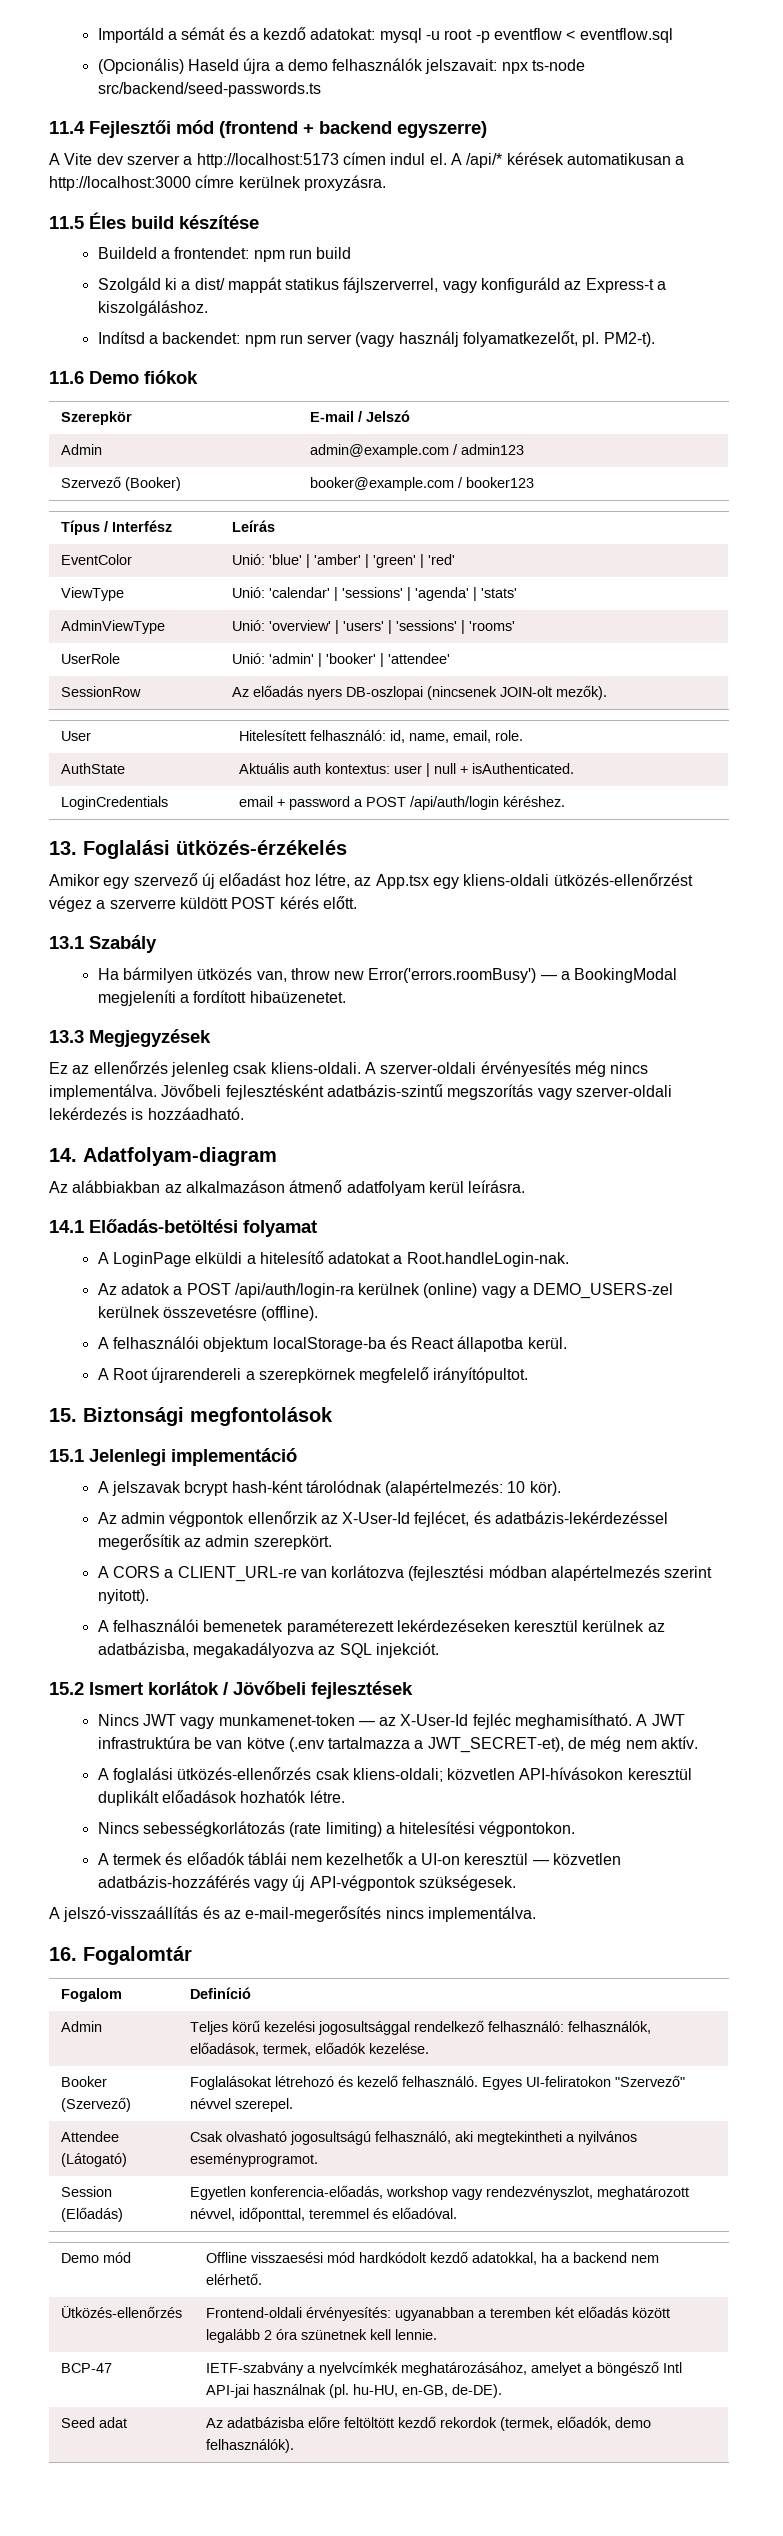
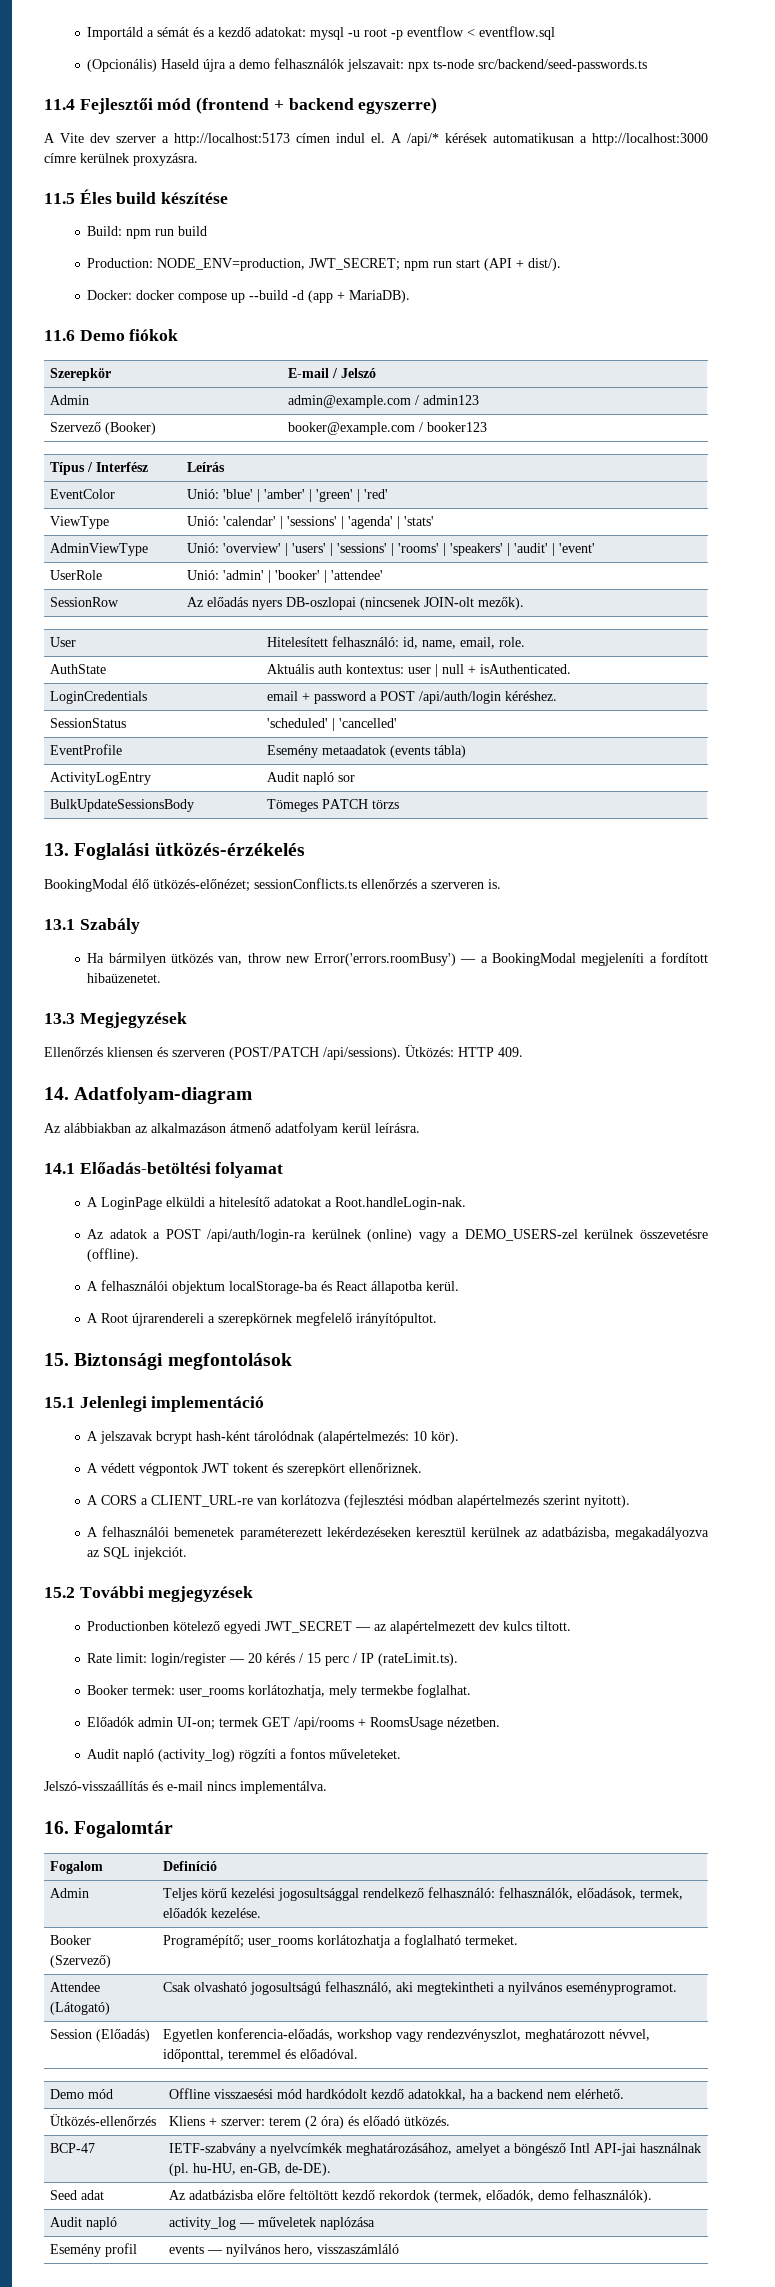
- Buildeld a frontendet: npm run build
+ Build: npm run build
- Szolgáld ki a dist/ mappát statikus fájlszerverrel, vagy konfiguráld az Express-t a kiszolgáláshoz.
- Indítsd a backendet: npm run server (vagy használj folyamatkezelőt, pl. PM2-t).
+ Production: NODE_ENV=production, JWT_SECRET; npm run start (API + dist/).
+ Docker: docker compose up --build -d (app + MariaDB).
- AdminViewType | Unió: 'overview' | 'users' | 'sessions' | 'rooms'
+ AdminViewType | Unió: 'overview' | 'users' | 'sessions' | 'rooms' | 'speakers' | 'audit' | 'event'
+ SessionStatus | 'scheduled' | 'cancelled'
+ EventProfile | Esemény metaadatok (events tábla)
+ ActivityLogEntry | Audit napló sor
+ BulkUpdateSessionsBody | Tömeges PATCH törzs
  13. Foglalási ütközés-érzékelés
- Amikor egy szervező új előadást hoz létre, az App.tsx egy kliens-oldali ütközés-ellenőrzést végez a szerverre küldött POST kérés előtt.
+ BookingModal élő ütközés-előnézet; sessionConflicts.ts ellenőrzés a szerveren is.
- Ez az ellenőrzés jelenleg csak kliens-oldali. A szerver-oldali érvényesítés még nincs implementálva. Jövőbeli fejlesztésként adatbázis-szintű megszorítás vagy szerver-oldali lekérdezés is hozzáadható.
+ Ellenőrzés kliensen és szerveren (POST/PATCH /api/sessions). Ütközés: HTTP 409.
- Az admin végpontok ellenőrzik az X-User-Id fejlécet, és adatbázis-lekérdezéssel megerősítik az admin szerepkört.
+ A védett végpontok JWT tokent és szerepkört ellenőriznek.
- 15.2 Ismert korlátok / Jövőbeli fejlesztések
- Nincs JWT vagy munkamenet-token — az X-User-Id fejléc meghamisítható. A JWT infrastruktúra be van kötve (.env tartalmazza a JWT_SECRET-et), de még nem aktív.
- A foglalási ütközés-ellenőrzés csak kliens-oldali; közvetlen API-hívásokon keresztül duplikált előadások hozhatók létre.
- Nincs sebességkorlátozás (rate limiting) a hitelesítési végpontokon.
- A termek és előadók táblái nem kezelhetők a UI-on keresztül — közvetlen adatbázis-hozzáférés vagy új API-végpontok szükségesek.
- A jelszó-visszaállítás és az e-mail-megerősítés nincs implementálva.
+ 15.2 További megjegyzések
+ Productionben kötelező egyedi JWT_SECRET — az alapértelmezett dev kulcs tiltott.
+ Rate limit: login/register — 20 kérés / 15 perc / IP (rateLimit.ts).
+ Booker termek: user_rooms korlátozhatja, mely termekbe foglalhat.
+ Előadók admin UI-on; termek GET /api/rooms + RoomsUsage nézetben.
+ Audit napló (activity_log) rögzíti a fontos műveleteket.
+ Jelszó-visszaállítás és e-mail nincs implementálva.
- Booker (Szervező) | Foglalásokat létrehozó és kezelő felhasználó. Egyes UI-feliratokon "Szervező" névvel szerepel.
+ Booker (Szervező) | Programépítő; user_rooms korlátozhatja a foglalható termeket.
- Ütközés-ellenőrzés | Frontend-oldali érvényesítés: ugyanabban a teremben két előadás között legalább 2 óra szünetnek kell lennie.
+ Ütközés-ellenőrzés | Kliens + szerver: terem (2 óra) és előadó ütközés.
+ Audit napló | activity_log — műveletek naplózása
+ Esemény profil | events — nyilvános hero, visszaszámláló

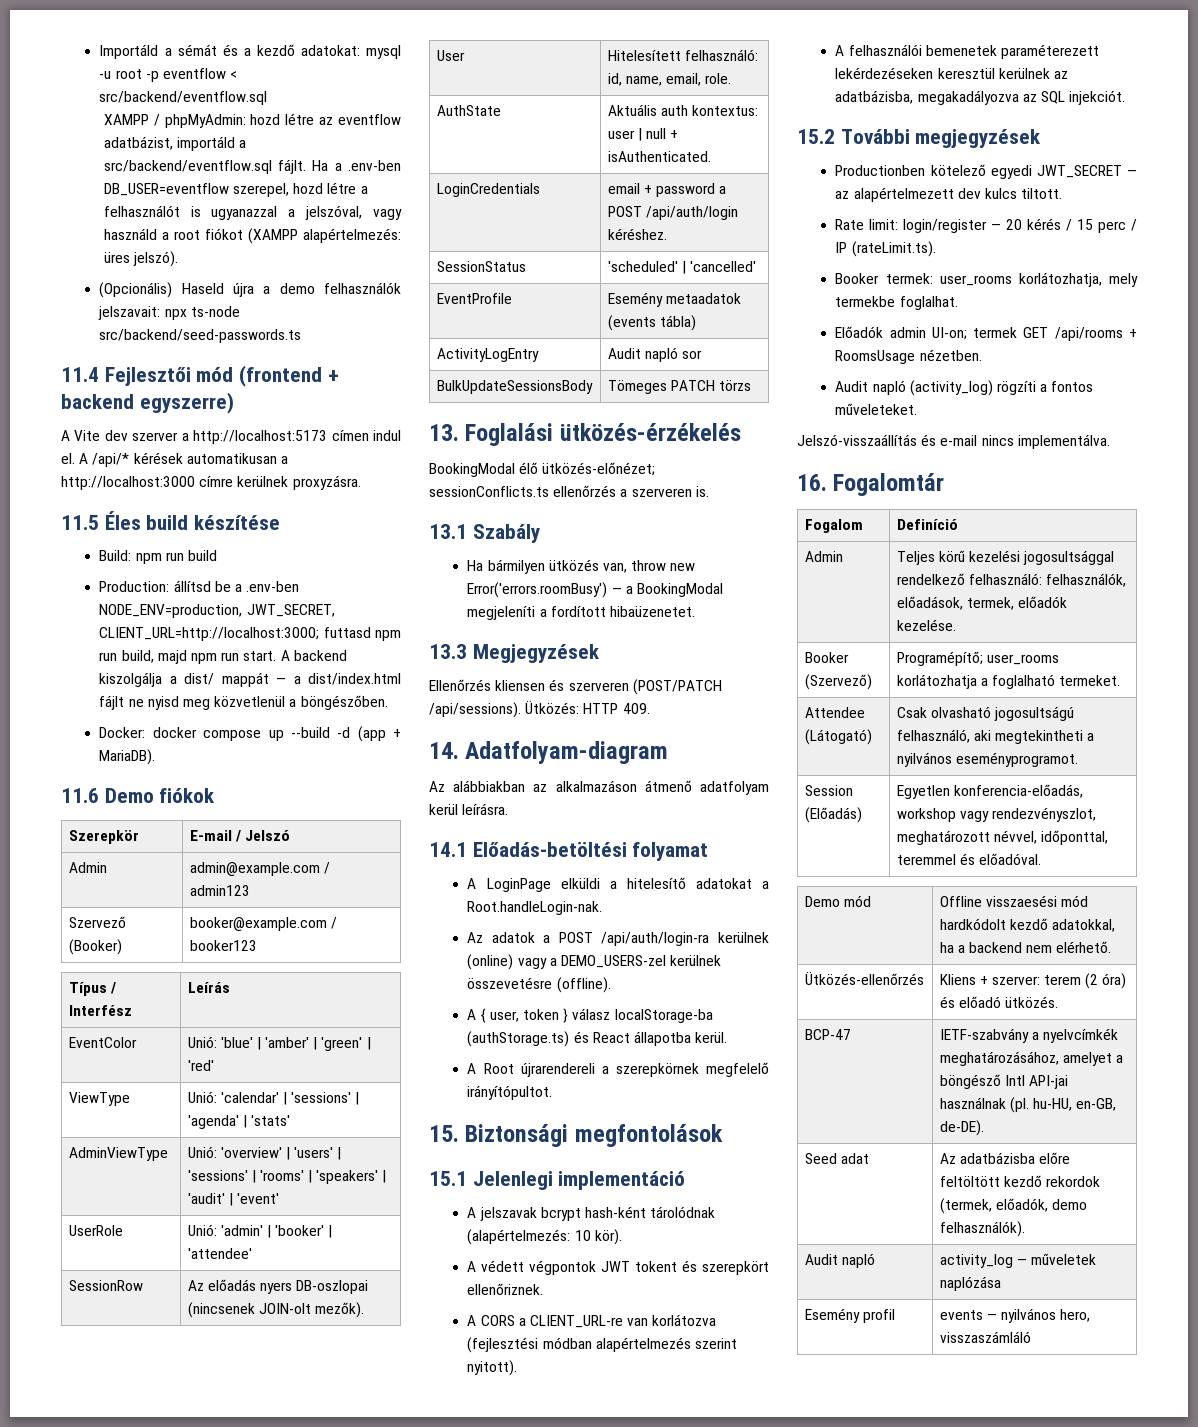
- Importáld a sémát és a kezdő adatokat: mysql -u root -p eventflow < eventflow.sql
+ Importáld a sémát és a kezdő adatokat: mysql -u root -p eventflow < src/backend/eventflow.sql
+ XAMPP / phpMyAdmin: hozd létre az eventflow adatbázist, importáld a src/backend/eventflow.sql fájlt. Ha a .env-ben DB_USER=eventflow szerepel, hozd létre a felhasználót is ugyanazzal a jelszóval, vagy használd a root fiókot (XAMPP alapértelmezés: üres jelszó).
- Production: NODE_ENV=production, JWT_SECRET; npm run start (API + dist/).
+ Production: állítsd be a .env-ben NODE_ENV=production, JWT_SECRET, CLIENT_URL=http://localhost:3000; futtasd npm run build, majd npm run start. A backend kiszolgálja a dist/ mappát — a dist/index.html fájlt ne nyisd meg közvetlenül a böngészőben.
- A felhasználói objektum localStorage-ba és React állapotba kerül.
+ A { user, token } válasz localStorage-ba (authStorage.ts) és React állapotba kerül.

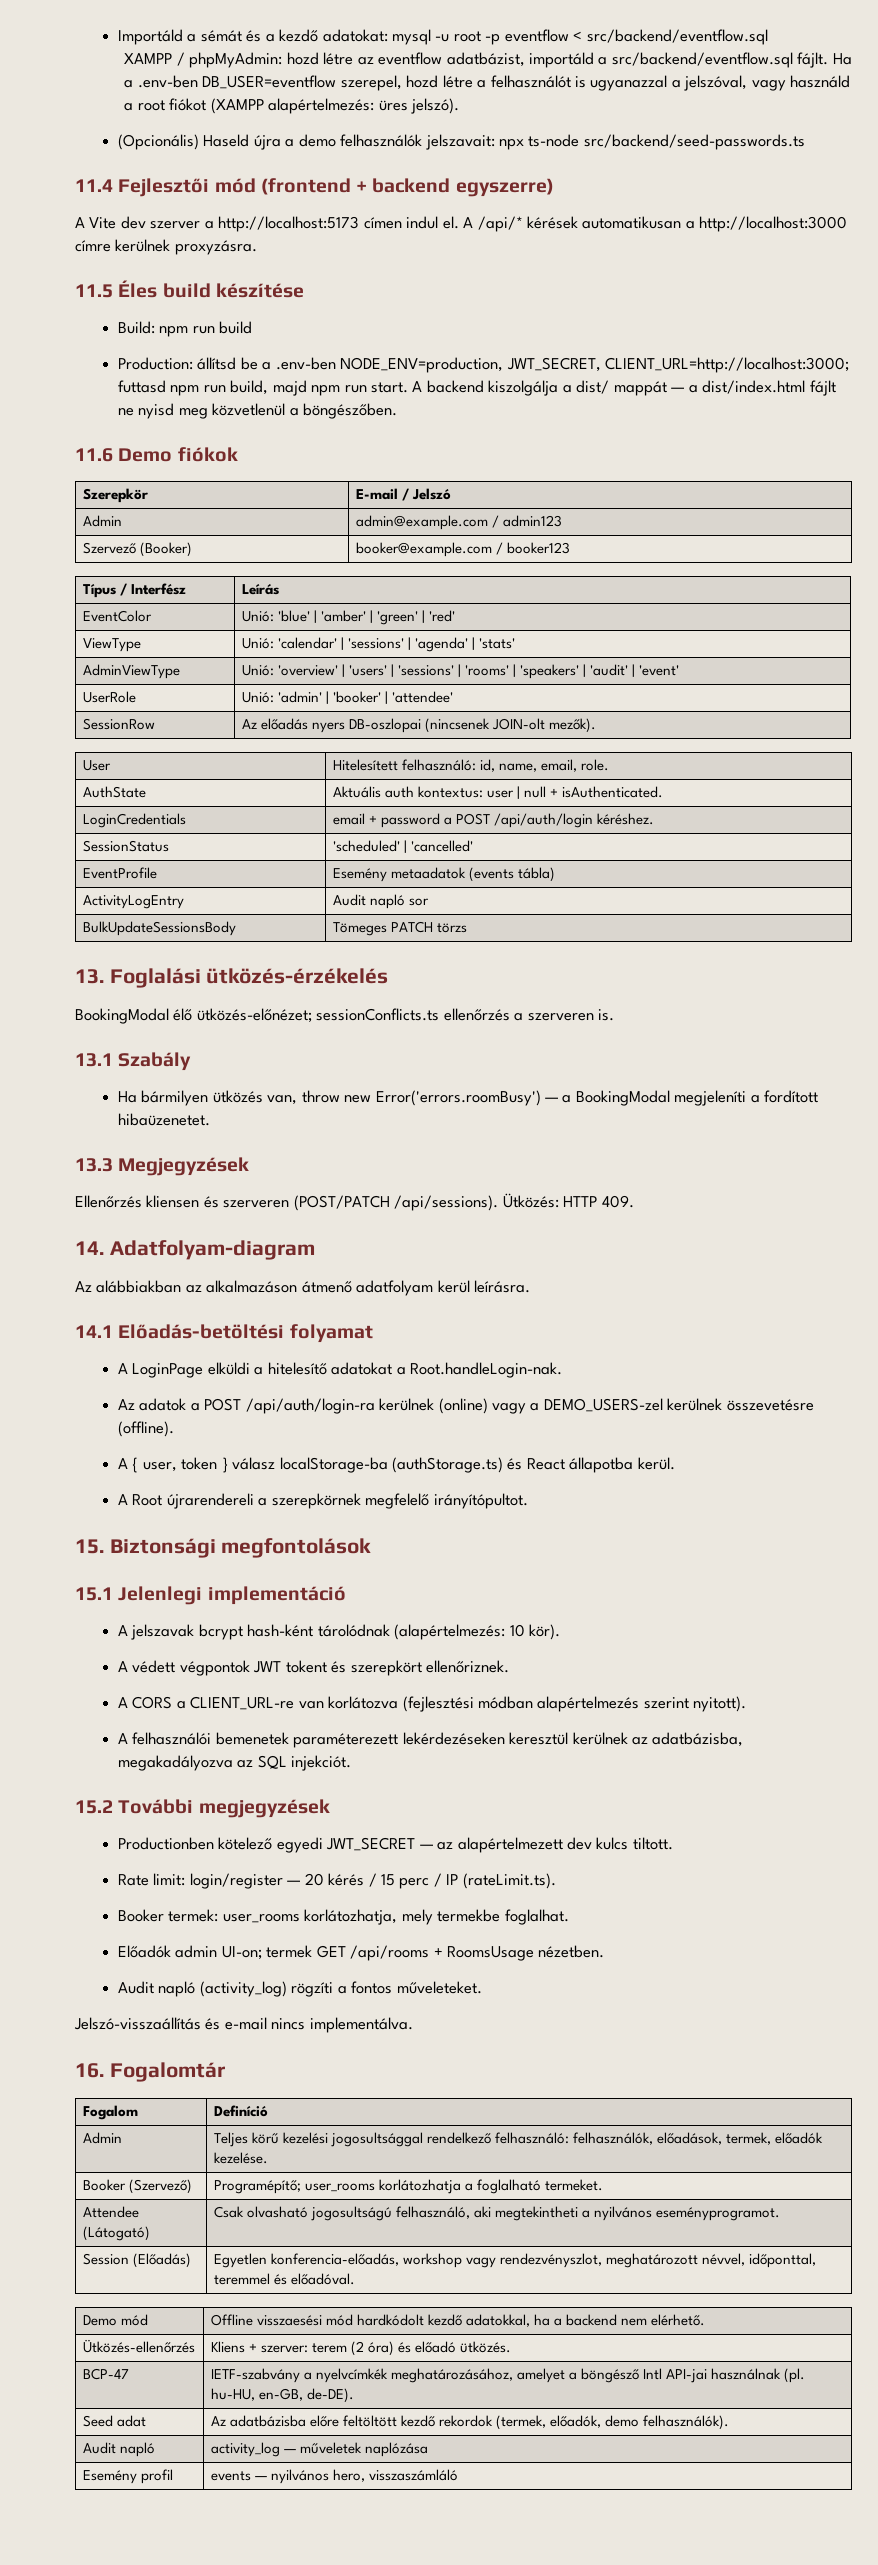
- Docker: docker compose up --build -d (app + MariaDB).

